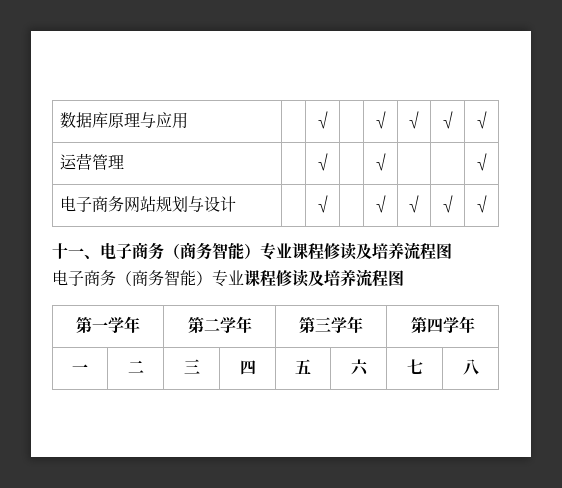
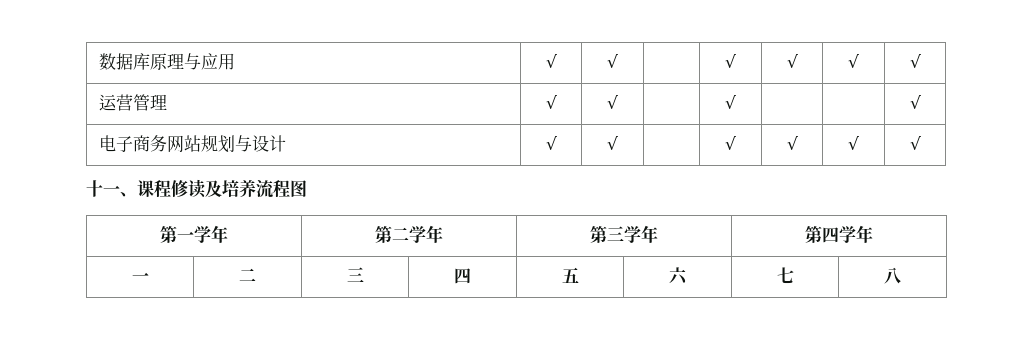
- 数据库原理与应用 | | √ | | √ | √ | √ | √
+ 数据库原理与应用 | √ | √ | | √ | √ | √ | √
- 运营管理 | | √ | | √ | | | √
+ 运营管理 | √ | √ | | √ | | | √
- 电子商务网站规划与设计 | | √ | | √ | √ | √ | √
+ 电子商务网站规划与设计 | √ | √ | | √ | √ | √ | √
- 十一、电子商务（商务智能）专业课程修读及培养流程图
- 电子商务（商务智能）专业课程修读及培养流程图
+ 十一、课程修读及培养流程图

